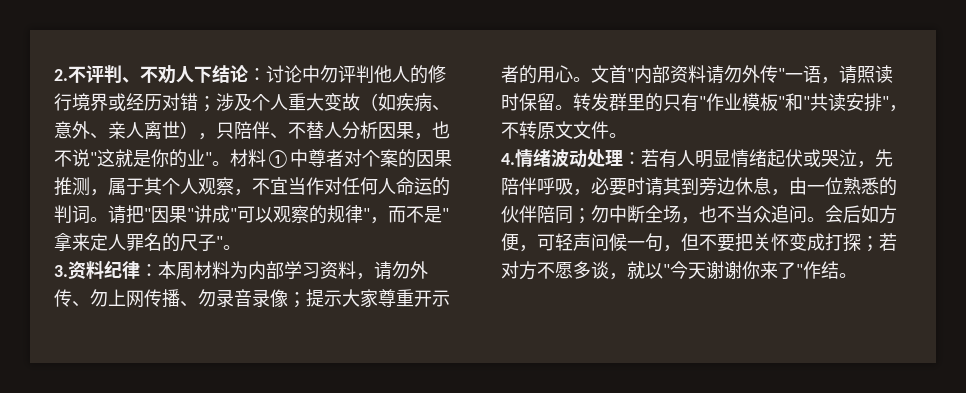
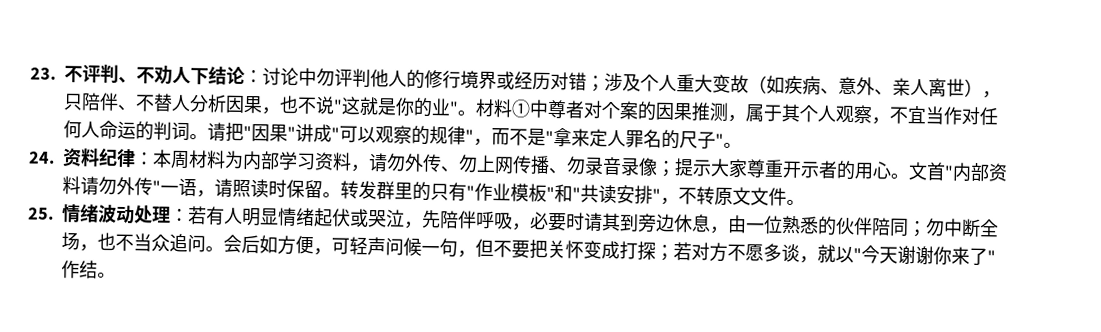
- 2.不评判、不劝人下结论：讨论中勿评判他人的修行境界或经历对错；涉及个人重大变故（如疾病、意外、亲人离世），只陪伴、不替人分析因果，也不说"这就是你的业"。
+ 23.不评判、不劝人下结论：讨论中勿评判他人的修行境界或经历对错；涉及个人重大变故（如疾病、意外、亲人离世），只陪伴、不替人分析因果，也不说"这就是你的业"。
- 3.资料纪律：本周材料为内部学习资料，请勿外传、勿上网传播、勿录音录像；提示大家尊重开示者的用心。
+ 24.资料纪律：本周材料为内部学习资料，请勿外传、勿上网传播、勿录音录像；提示大家尊重开示者的用心。
- 4.情绪波动处理：若有人明显情绪起伏或哭泣，先陪伴呼吸，必要时请其到旁边休息，由一位熟悉的伙伴陪同；勿中断全场，也不当众追问。
+ 25.情绪波动处理：若有人明显情绪起伏或哭泣，先陪伴呼吸，必要时请其到旁边休息，由一位熟悉的伙伴陪同；勿中断全场，也不当众追问。

